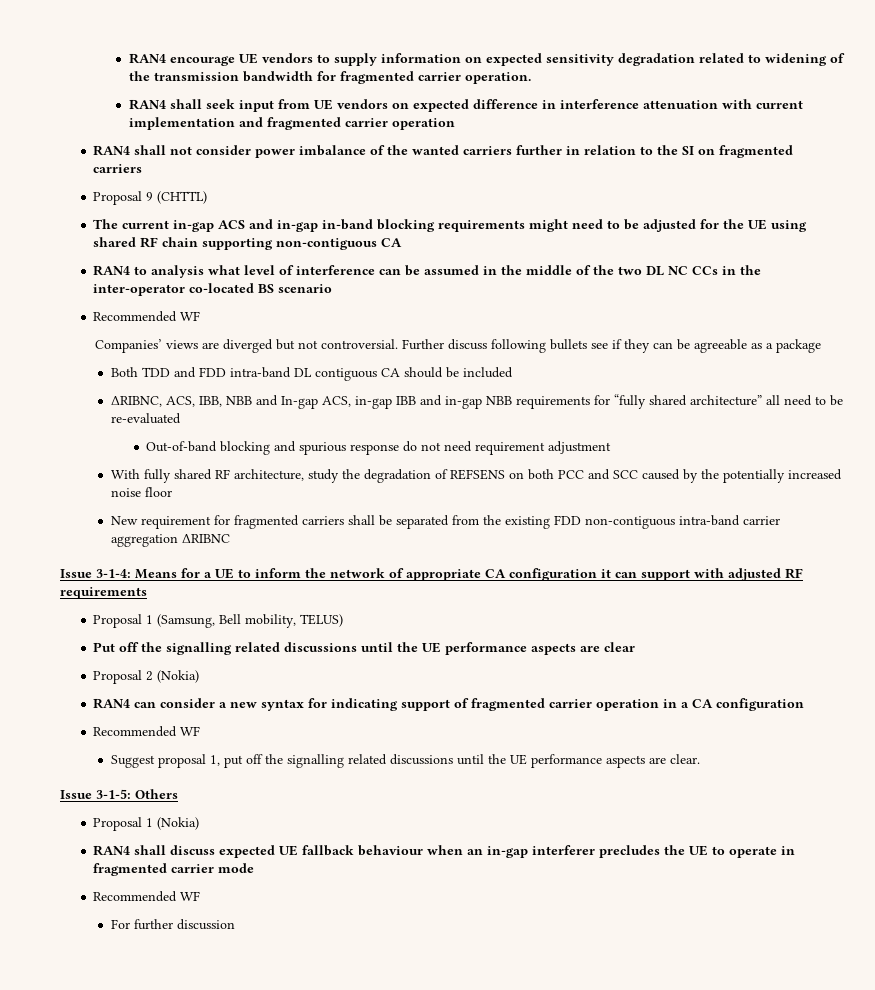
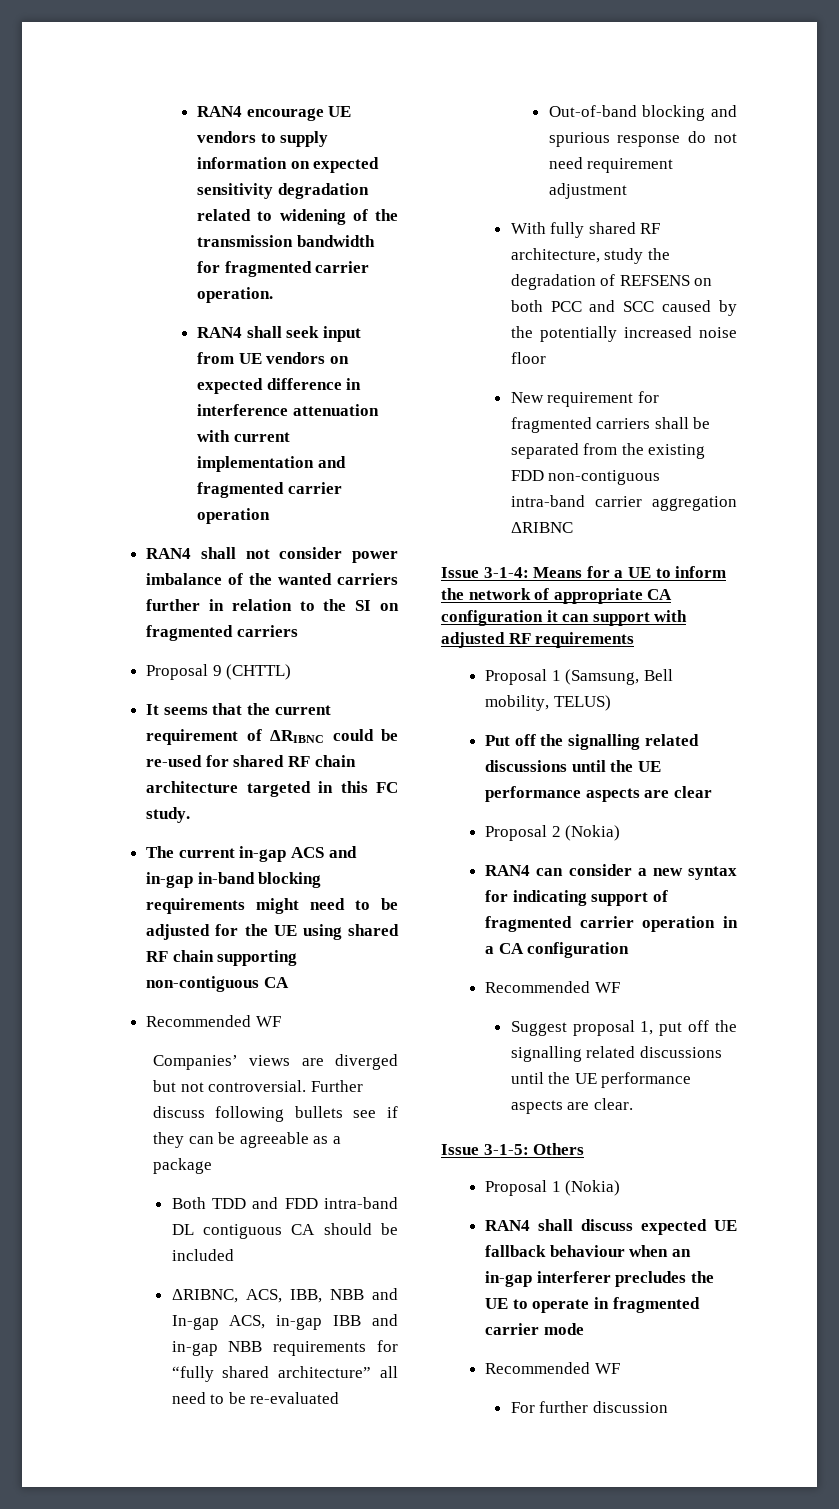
+ It seems that the current requirement of ΔRIBNC could be re-used for shared RF chain architecture targeted in this FC study.
- RAN4 to analysis what level of interference can be assumed in the middle of the two DL NC CCs in the inter-operator co-located BS scenario

